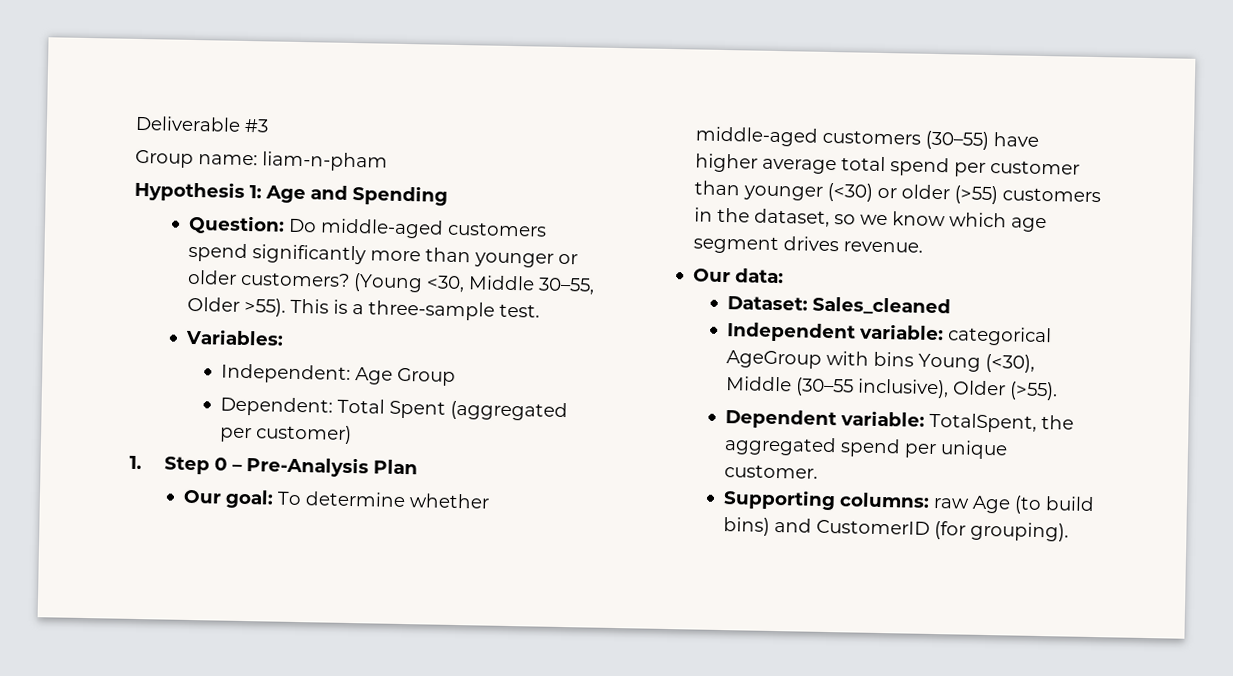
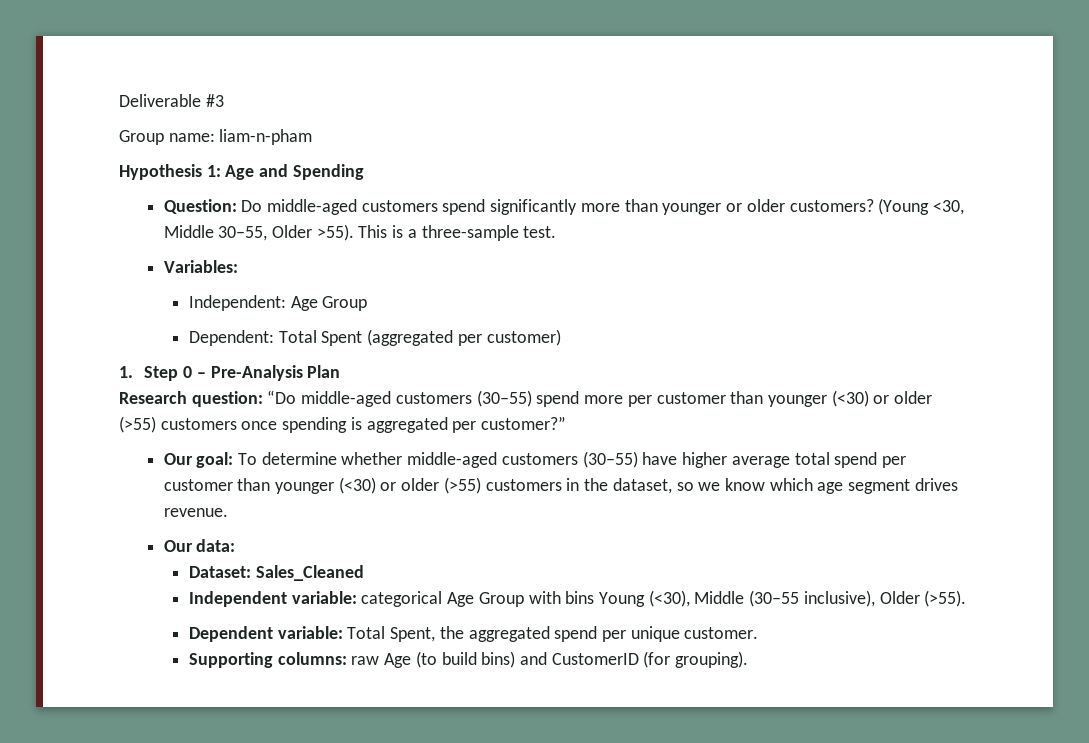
+ Research question: “Do middle-aged customers (30–55) spend more per customer than younger (<30) or older (>55) customers once spending is aggregated per customer?”
- Dataset: Sales_cleaned
+ Dataset: Sales_Cleaned
- Independent variable: categorical AgeGroup with bins Young (<30), Middle (30–55 inclusive), Older (>55).
+ Independent variable: categorical Age Group with bins Young (<30), Middle (30–55 inclusive), Older (>55).
- Dependent variable: TotalSpent, the aggregated spend per unique customer.
+ Dependent variable: Total Spent, the aggregated spend per unique customer.

